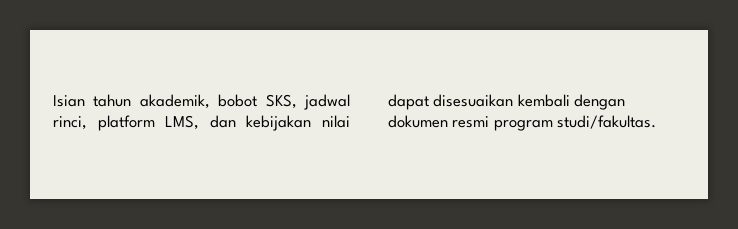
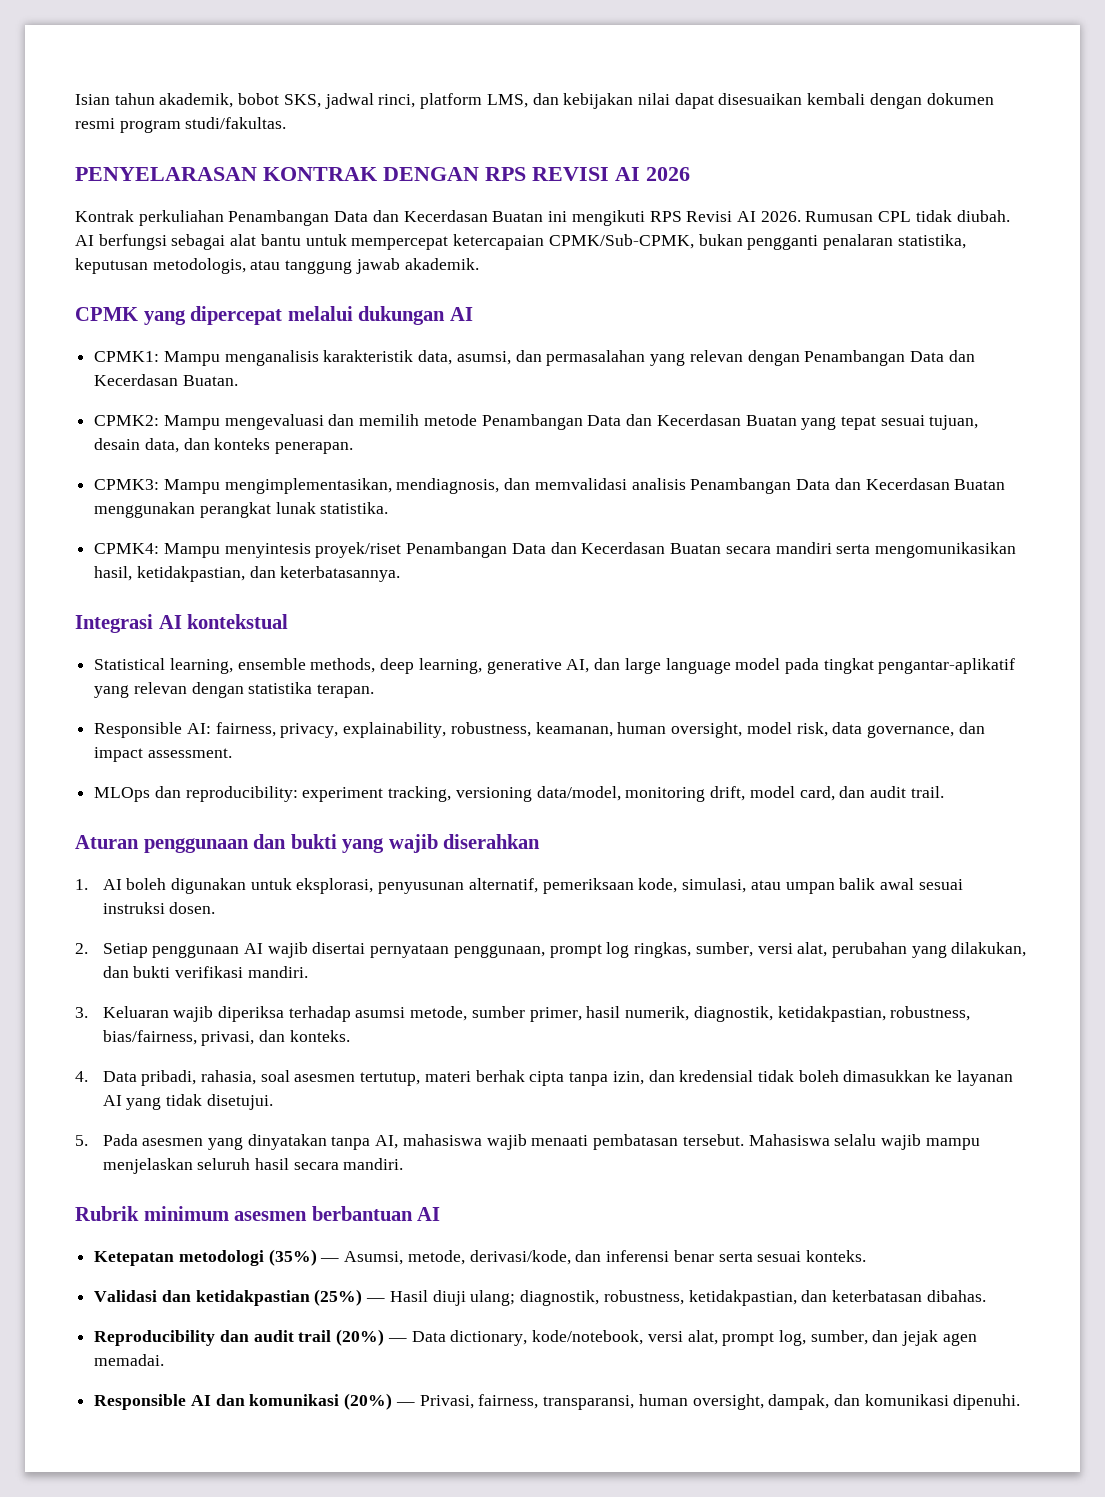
+ PENYELARASAN KONTRAK DENGAN RPS REVISI AI 2026
+ Kontrak perkuliahan Penambangan Data dan Kecerdasan Buatan ini mengikuti RPS Revisi AI 2026. Rumusan CPL tidak diubah. AI berfungsi sebagai alat bantu untuk mempercepat ketercapaian CPMK/Sub-CPMK, bukan pengganti penalaran statistika, keputusan metodologis, atau tanggung jawab akademik.
+ CPMK yang dipercepat melalui dukungan AI
+ CPMK1: Mampu menganalisis karakteristik data, asumsi, dan permasalahan yang relevan dengan Penambangan Data dan Kecerdasan Buatan.
+ CPMK2: Mampu mengevaluasi dan memilih metode Penambangan Data dan Kecerdasan Buatan yang tepat sesuai tujuan, desain data, dan konteks penerapan.
+ CPMK3: Mampu mengimplementasikan, mendiagnosis, dan memvalidasi analisis Penambangan Data dan Kecerdasan Buatan menggunakan perangkat lunak statistika.
+ CPMK4: Mampu menyintesis proyek/riset Penambangan Data dan Kecerdasan Buatan secara mandiri serta mengomunikasikan hasil, ketidakpastian, dan keterbatasannya.
+ Integrasi AI kontekstual
+ Statistical learning, ensemble methods, deep learning, generative AI, dan large language model pada tingkat pengantar-aplikatif yang relevan dengan statistika terapan.
+ Responsible AI: fairness, privacy, explainability, robustness, keamanan, human oversight, model risk, data governance, dan impact assessment.
+ MLOps dan reproducibility: experiment tracking, versioning data/model, monitoring drift, model card, dan audit trail.
+ Aturan penggunaan dan bukti yang wajib diserahkan
+ 1. AI boleh digunakan untuk eksplorasi, penyusunan alternatif, pemeriksaan kode, simulasi, atau umpan balik awal sesuai instruksi dosen.
+ 2. Setiap penggunaan AI wajib disertai pernyataan penggunaan, prompt log ringkas, sumber, versi alat, perubahan yang dilakukan, dan bukti verifikasi mandiri.
+ 3. Keluaran wajib diperiksa terhadap asumsi metode, sumber primer, hasil numerik, diagnostik, ketidakpastian, robustness, bias/fairness, privasi, dan konteks.
+ 4. Data pribadi, rahasia, soal asesmen tertutup, materi berhak cipta tanpa izin, dan kredensial tidak boleh dimasukkan ke layanan AI yang tidak disetujui.
+ 5. Pada asesmen yang dinyatakan tanpa AI, mahasiswa wajib menaati pembatasan tersebut. Mahasiswa selalu wajib mampu menjelaskan seluruh hasil secara mandiri.
+ Rubrik minimum asesmen berbantuan AI
+ Ketepatan metodologi (35%) — Asumsi, metode, derivasi/kode, dan inferensi benar serta sesuai konteks.
+ Validasi dan ketidakpastian (25%) — Hasil diuji ulang; diagnostik, robustness, ketidakpastian, dan keterbatasan dibahas.
+ Reproducibility dan audit trail (20%) — Data dictionary, kode/notebook, versi alat, prompt log, sumber, dan jejak agen memadai.
+ Responsible AI dan komunikasi (20%) — Privasi, fairness, transparansi, human oversight, dampak, dan komunikasi dipenuhi.

